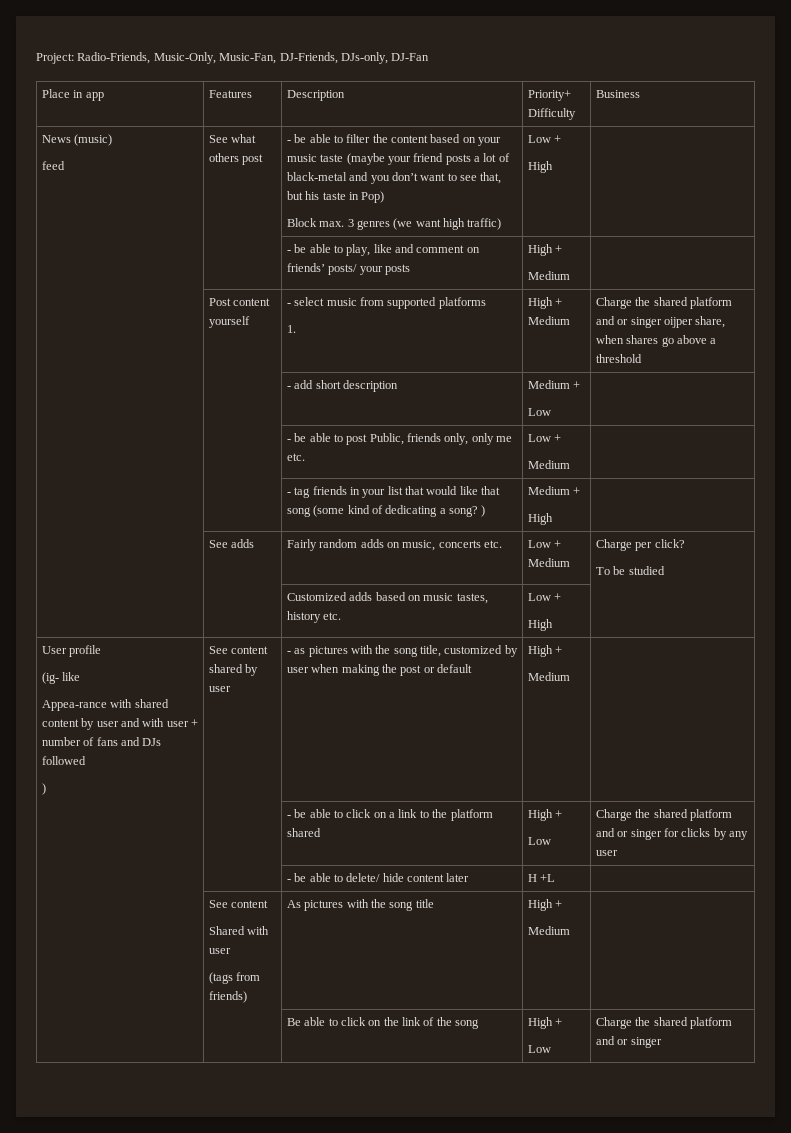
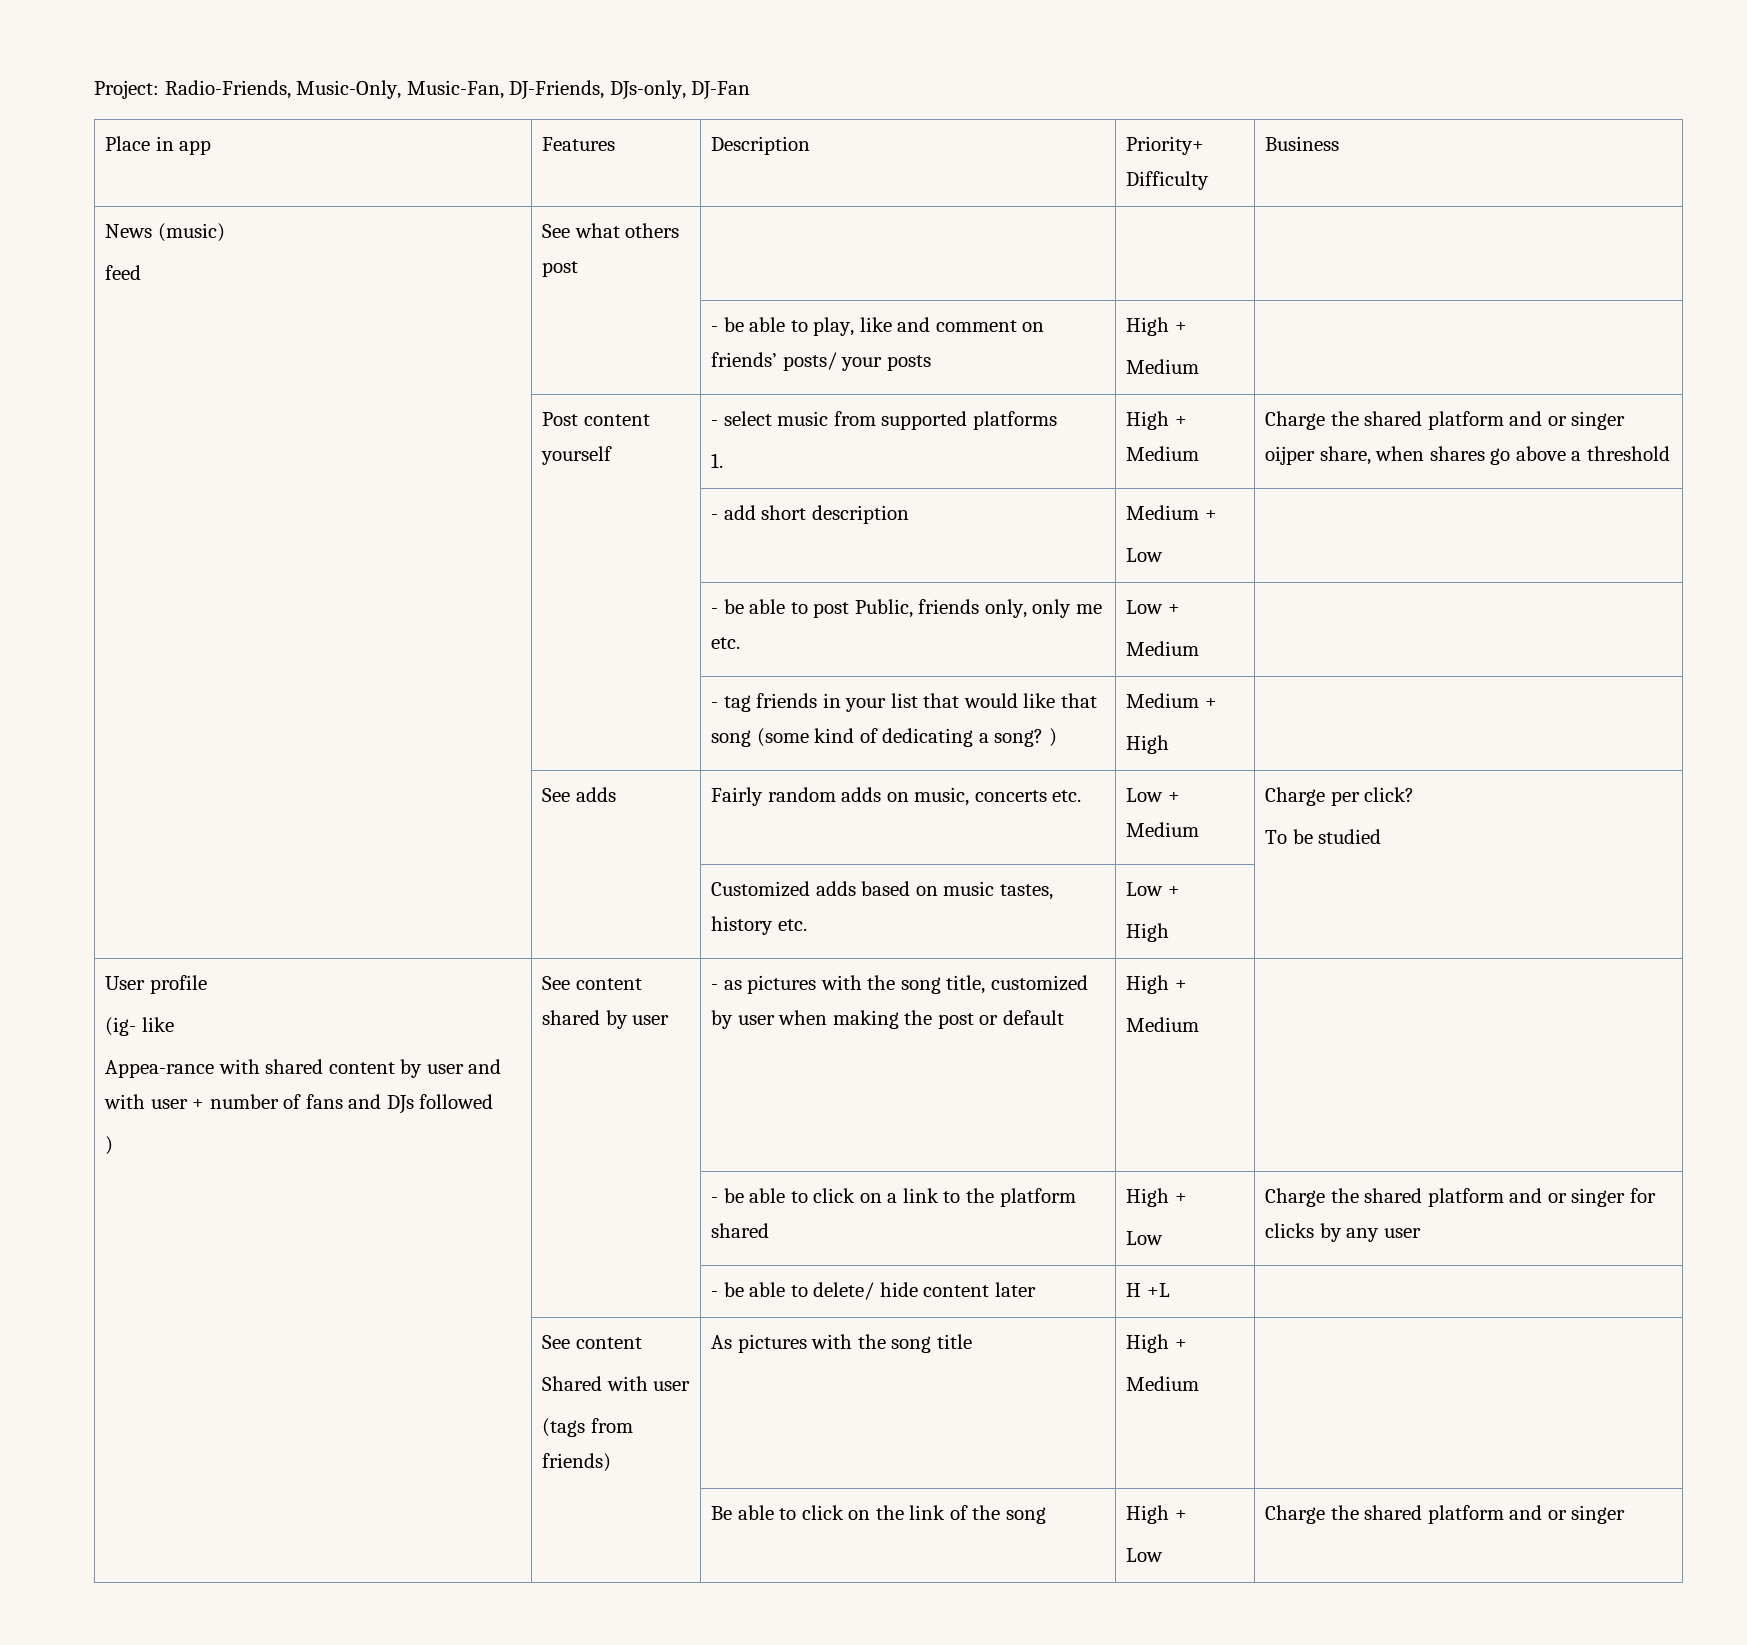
- - be able to filter the content based on your music taste (maybe your friend posts a lot of black-metal and you don’t want to see that, but his taste in Pop)
- Block max. 3 genres (we want high traffic) | Low +
- High

